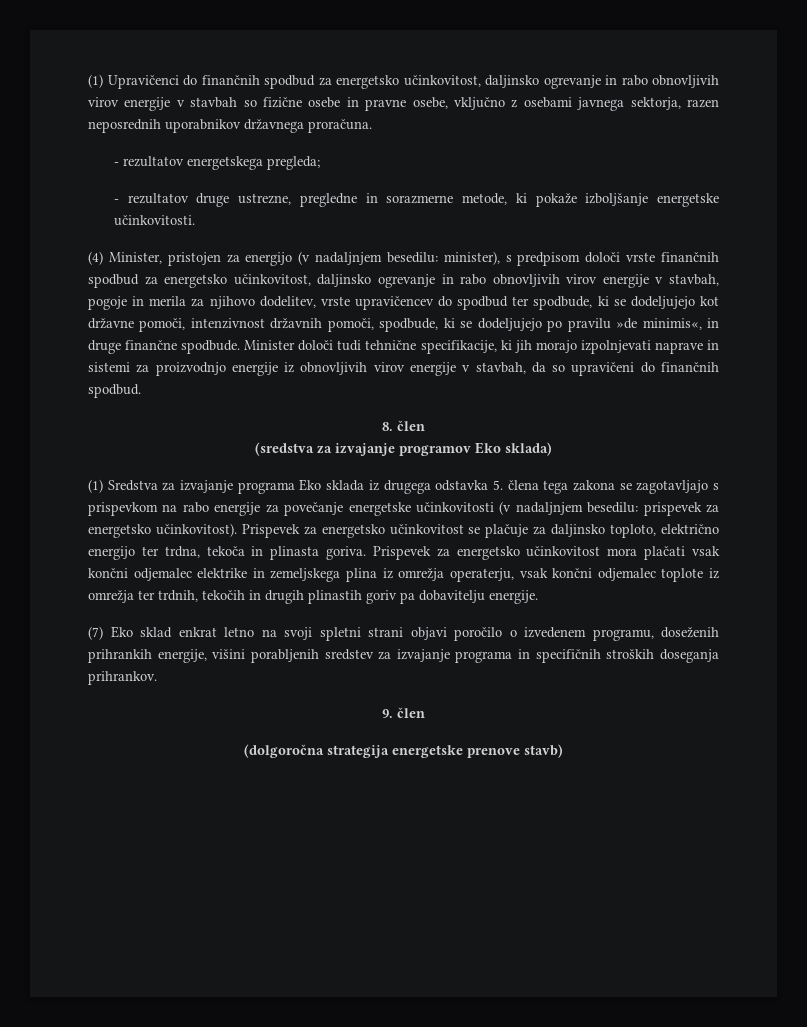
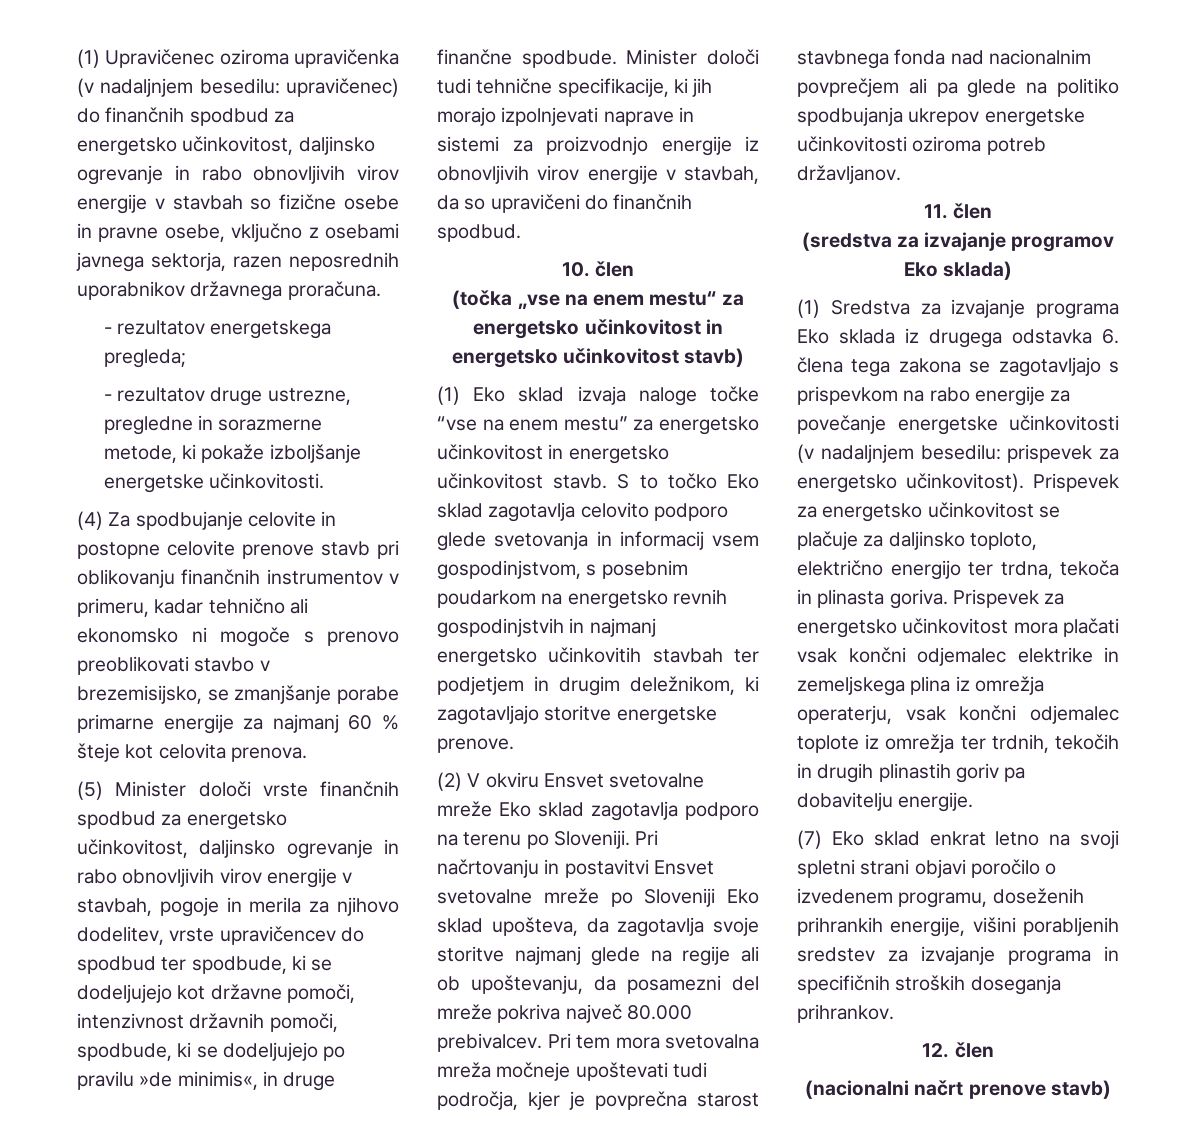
- (1) Upravičenci do finančnih spodbud za energetsko učinkovitost, daljinsko ogrevanje in rabo obnovljivih virov energije v stavbah so fizične osebe in pravne osebe, vključno z osebami javnega sektorja, razen neposrednih uporabnikov državnega proračuna.
+ (1) Upravičenec oziroma upravičenka (v nadaljnjem besedilu: upravičenec) do finančnih spodbud za energetsko učinkovitost, daljinsko ogrevanje in rabo obnovljivih virov energije v stavbah so fizične osebe in pravne osebe, vključno z osebami javnega sektorja, razen neposrednih uporabnikov državnega proračuna.
- (4) Minister, pristojen za energijo (v nadaljnjem besedilu: minister), s predpisom določi vrste finančnih spodbud za energetsko učinkovitost, daljinsko ogrevanje in rabo obnovljivih virov energije v stavbah, pogoje in merila za njihovo dodelitev, vrste upravičencev do spodbud ter spodbude, ki se dodeljujejo kot državne pomoči, intenzivnost državnih pomoči, spodbude, ki se dodeljujejo po pravilu »de minimis«, in druge finančne spodbude.
+ (4) Za spodbujanje celovite in postopne celovite prenove stavb pri oblikovanju finančnih instrumentov v primeru, kadar tehnično ali ekonomsko ni mogoče s prenovo preoblikovati stavbo v brezemisijsko, se zmanjšanje porabe primarne energije za najmanj 60 % šteje kot celovita prenova.
+ (5) Minister določi vrste finančnih spodbud za energetsko učinkovitost, daljinsko ogrevanje in rabo obnovljivih virov energije v stavbah, pogoje in merila za njihovo dodelitev, vrste upravičencev do spodbud ter spodbude, ki se dodeljujejo kot državne pomoči, intenzivnost državnih pomoči, spodbude, ki se dodeljujejo po pravilu »de minimis«, in druge finančne spodbude.
- 8. člen
+ 10. člen
+ (točka „vse na enem mestu“ za energetsko učinkovitost in energetsko učinkovitost stavb)
+ (1) Eko sklad izvaja naloge točke “vse na enem mestu” za energetsko učinkovitost in energetsko učinkovitost stavb. S to točko Eko sklad zagotavlja celovito podporo glede svetovanja in informacij vsem gospodinjstvom, s posebnim poudarkom na energetsko revnih gospodinjstvih in najmanj energetsko učinkovitih stavbah ter podjetjem in drugim deležnikom, ki zagotavljajo storitve energetske prenove.
+ (2) V okviru Ensvet svetovalne mreže Eko sklad zagotavlja podporo na terenu po Sloveniji. Pri načrtovanju in postavitvi Ensvet svetovalne mreže po Sloveniji Eko sklad upošteva, da zagotavlja svoje storitve najmanj glede na regije ali ob upoštevanju, da posamezni del mreže pokriva največ 80.000 prebivalcev. Pri tem mora svetovalna mreža močneje upoštevati tudi področja, kjer je povprečna starost stavbnega fonda nad nacionalnim povprečjem ali pa glede na politiko spodbujanja ukrepov energetske učinkovitosti oziroma potreb državljanov.
+ 11. člen
- (1) Sredstva za izvajanje programa Eko sklada iz drugega odstavka 5. člena tega zakona se zagotavljajo s prispevkom na rabo energije za povečanje energetske učinkovitosti (v nadaljnjem besedilu: prispevek za energetsko učinkovitost).
+ (1) Sredstva za izvajanje programa Eko sklada iz drugega odstavka 6. člena tega zakona se zagotavljajo s prispevkom na rabo energije za povečanje energetske učinkovitosti (v nadaljnjem besedilu: prispevek za energetsko učinkovitost).
- 9. člen
- (dolgoročna strategija energetske prenove stavb)
+ 12. člen
+ (nacionalni načrt prenove stavb)

